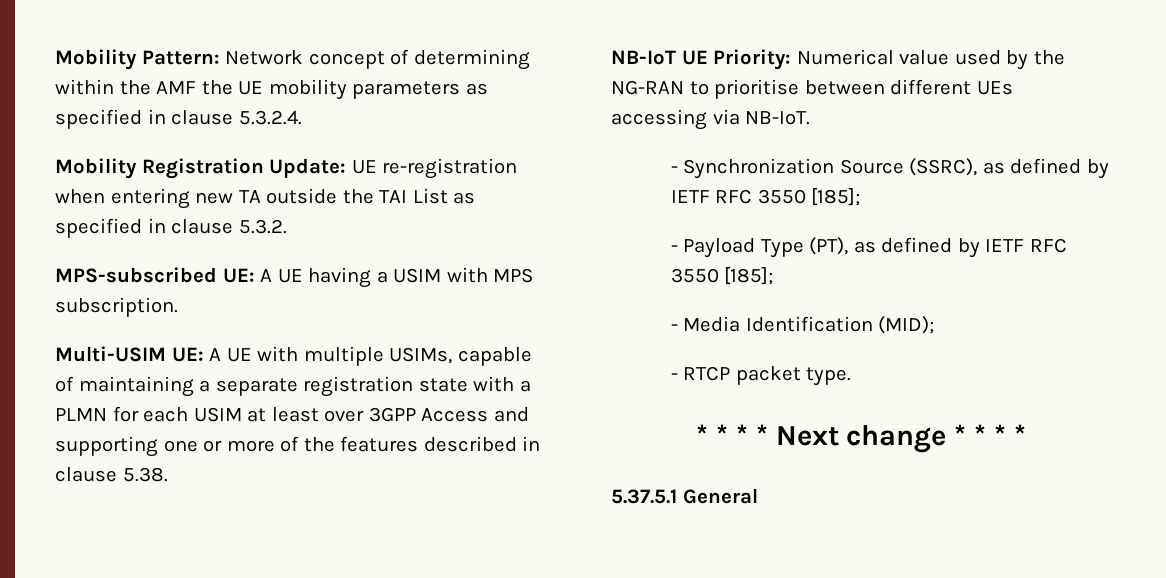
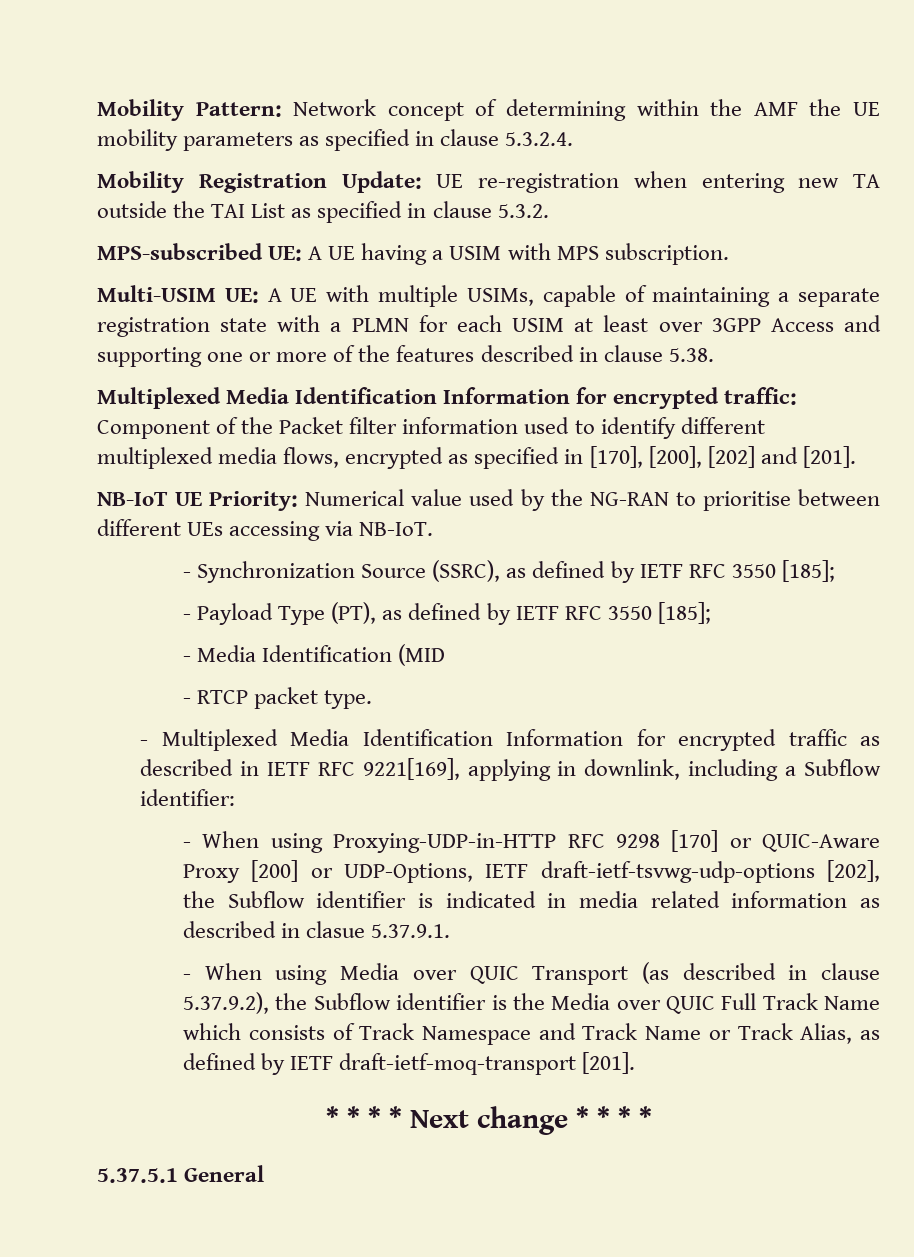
+ Multiplexed Media Identification Information for encrypted traffic: Component of the Packet filter information used to identify different multiplexed media flows, encrypted as specified in [170], [200], [202] and [201].
- - Media Identification (MID);
+ - Media Identification (MID
+ - Multiplexed Media Identification Information for encrypted traffic as described in IETF RFC 9221[169], applying in downlink, including a Subflow identifier:
+ - When using Proxying-UDP-in-HTTP RFC 9298 [170] or QUIC-Aware Proxy [200] or UDP-Options, IETF draft-ietf-tsvwg-udp-options [202], the Subflow identifier is indicated in media related information as described in clasue 5.37.9.1.
+ - When using Media over QUIC Transport (as described in clause 5.37.9.2), the Subflow identifier is the Media over QUIC Full Track Name which consists of Track Namespace and Track Name or Track Alias, as defined by IETF draft-ietf-moq-transport [201].

